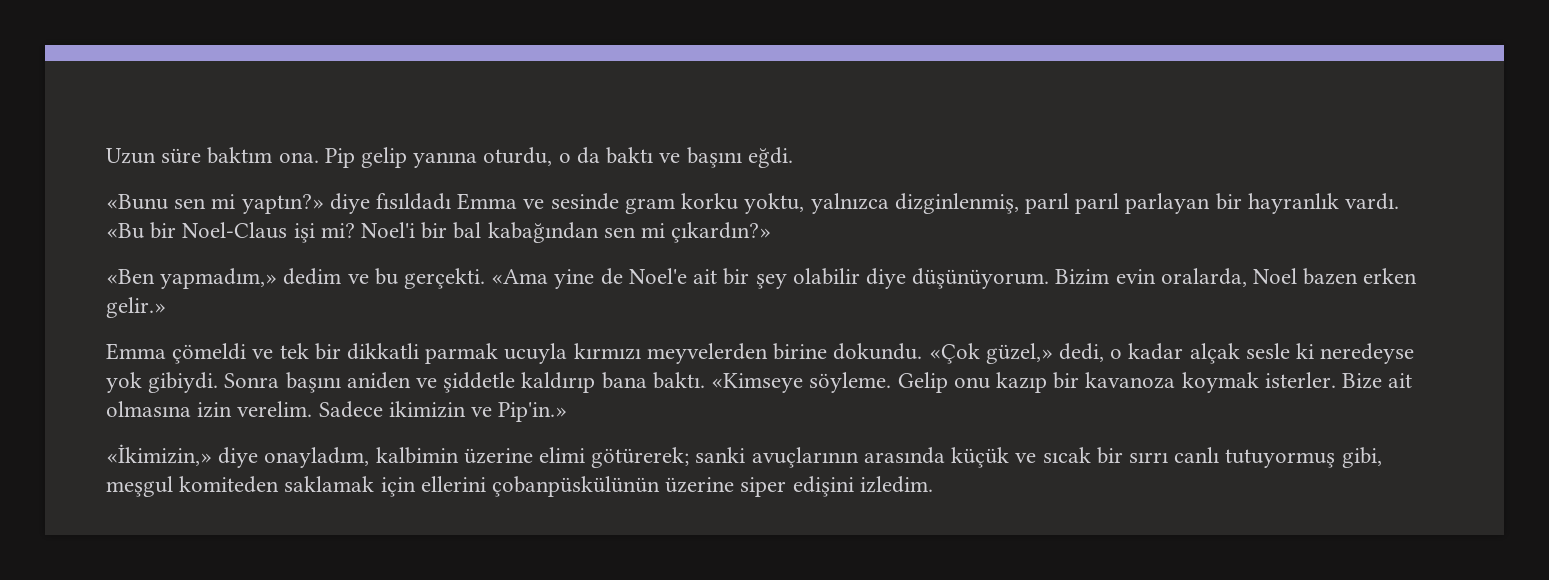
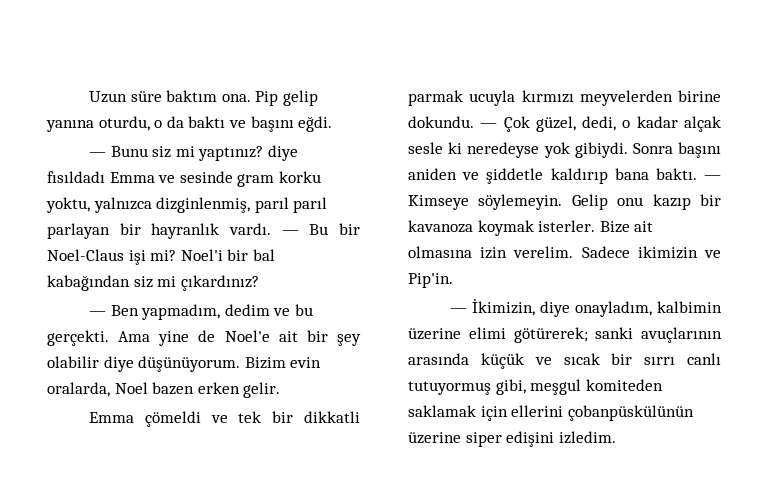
- «Bunu sen mi yaptın?» diye fısıldadı Emma ve sesinde gram korku yoktu, yalnızca dizginlenmiş, parıl parıl parlayan bir hayranlık vardı.
+ — Bunu siz mi yaptınız? diye fısıldadı Emma ve sesinde gram korku yoktu, yalnızca dizginlenmiş, parıl parıl parlayan bir hayranlık vardı.
- «Bu bir Noel-Claus işi mi?
+ — Bu bir Noel-Claus işi mi?
- Noel'i bir bal kabağından sen mi çıkardın?»
- «Ben yapmadım,» dedim ve bu gerçekti.
+ Noel'i bir bal kabağından siz mi çıkardınız?
+ — Ben yapmadım, dedim ve bu gerçekti.
- «Ama yine de Noel'e ait bir şey olabilir diye düşünüyorum.
+ Ama yine de Noel'e ait bir şey olabilir diye düşünüyorum.
- Bizim evin oralarda, Noel bazen erken gelir.»
+ Bizim evin oralarda, Noel bazen erken gelir.
- «Çok güzel,» dedi, o kadar alçak sesle ki neredeyse yok gibiydi.
+ — Çok güzel, dedi, o kadar alçak sesle ki neredeyse yok gibiydi.
- «Kimseye söyleme.
+ — Kimseye söylemeyin.
- Sadece ikimizin ve Pip'in.»
- «İkimizin,» diye onayladım, kalbimin üzerine elimi götürerek; sanki avuçlarının arasında küçük ve sıcak bir sırrı canlı tutuyormuş gibi, meşgul komiteden saklamak için ellerini çobanpüskülünün üzerine siper edişini izledim.
+ Sadece ikimizin ve Pip'in.
+ — İkimizin, diye onayladım, kalbimin üzerine elimi götürerek; sanki avuçlarının arasında küçük ve sıcak bir sırrı canlı tutuyormuş gibi, meşgul komiteden saklamak için ellerini çobanpüskülünün üzerine siper edişini izledim.

